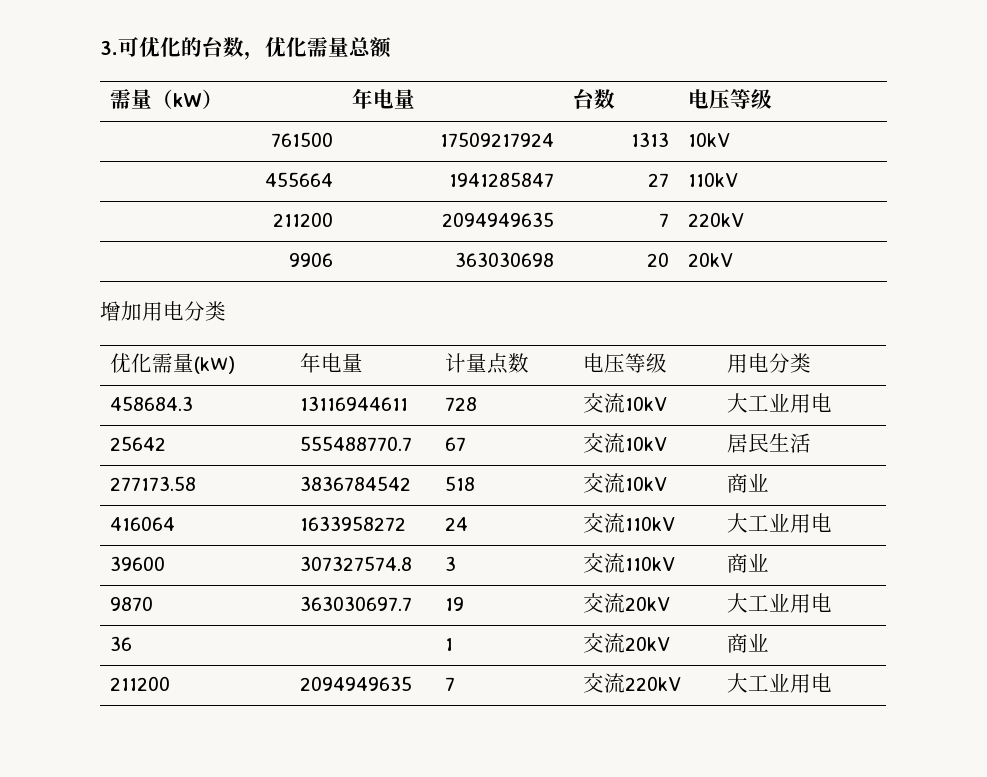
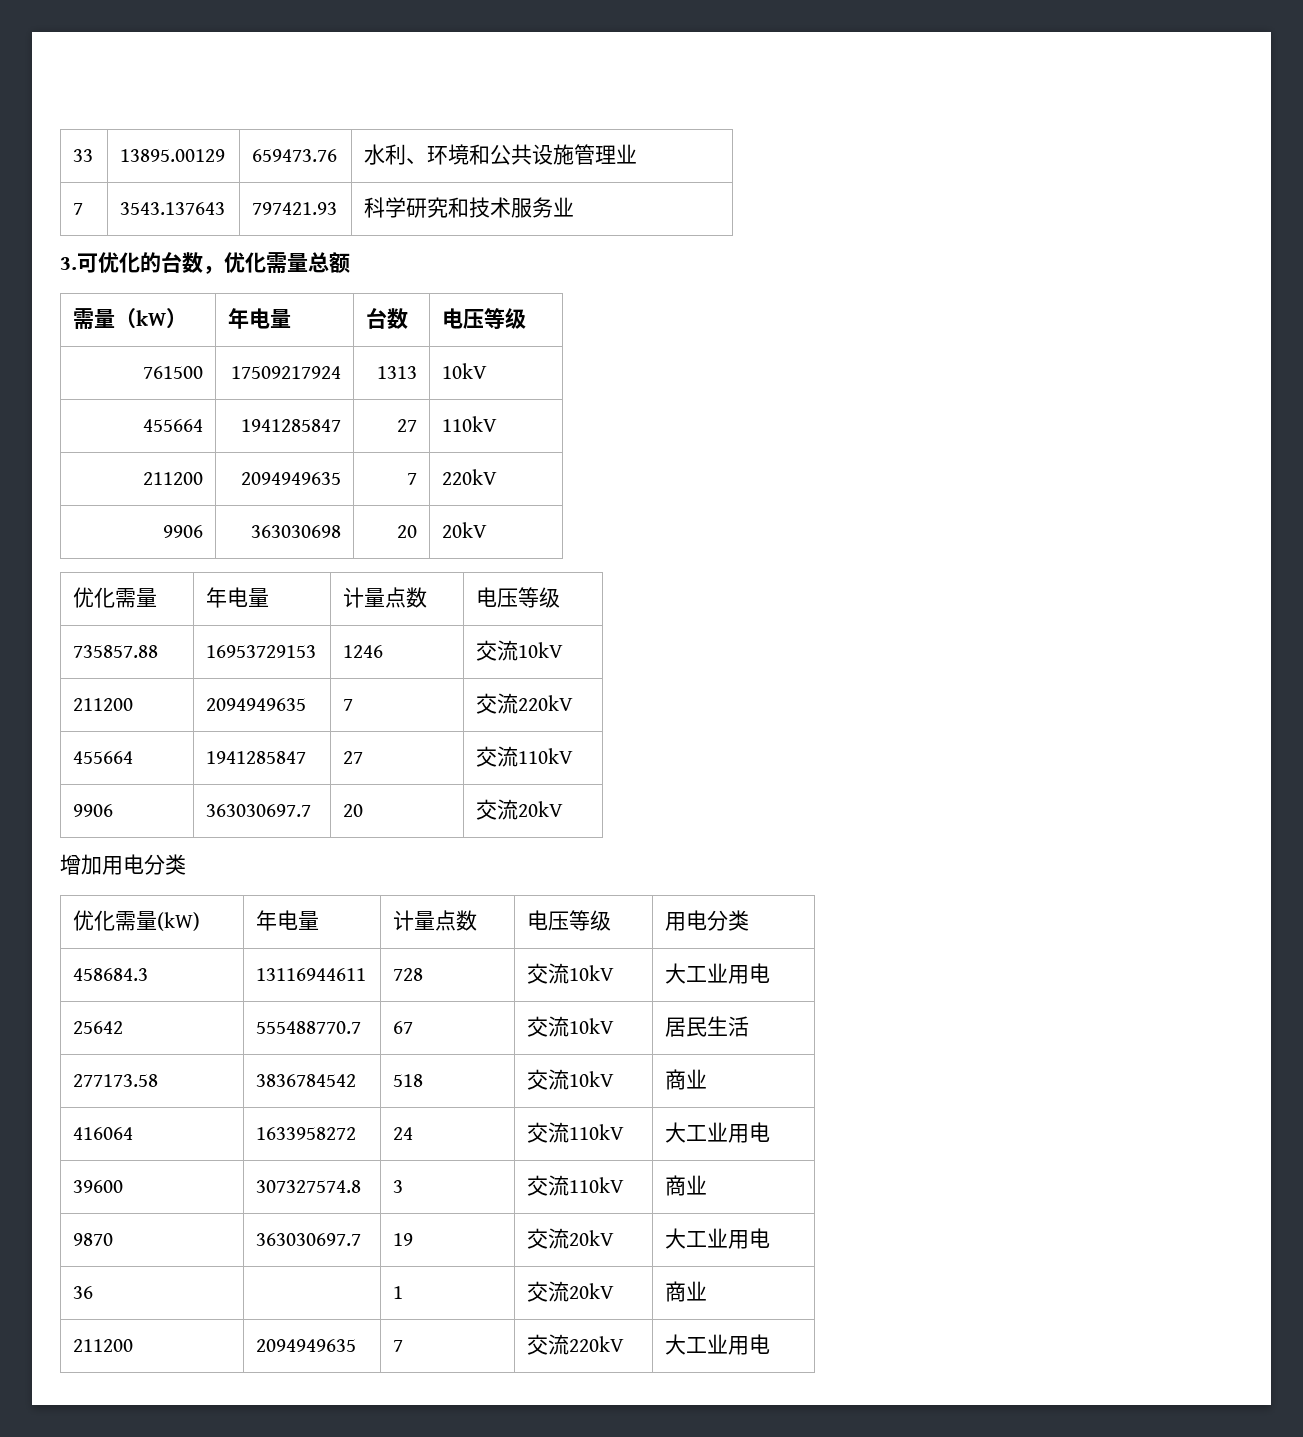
+ 33 | 13895.00129 | 659473.76 | 水利、环境和公共设施管理业
+ 7 | 3543.137643 | 797421.93 | 科学研究和技术服务业
+ 优化需量 | 年电量 | 计量点数 | 电压等级
+ 735857.88 | 16953729153 | 1246 | 交流10kV
+ 211200 | 2094949635 | 7 | 交流220kV
+ 455664 | 1941285847 | 27 | 交流110kV
+ 9906 | 363030697.7 | 20 | 交流20kV

